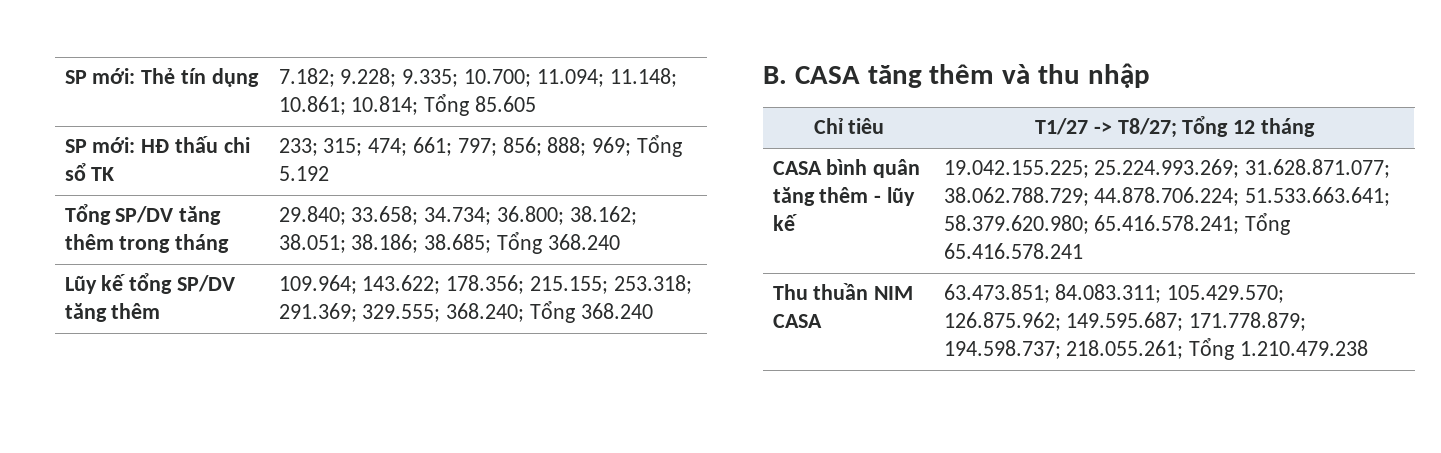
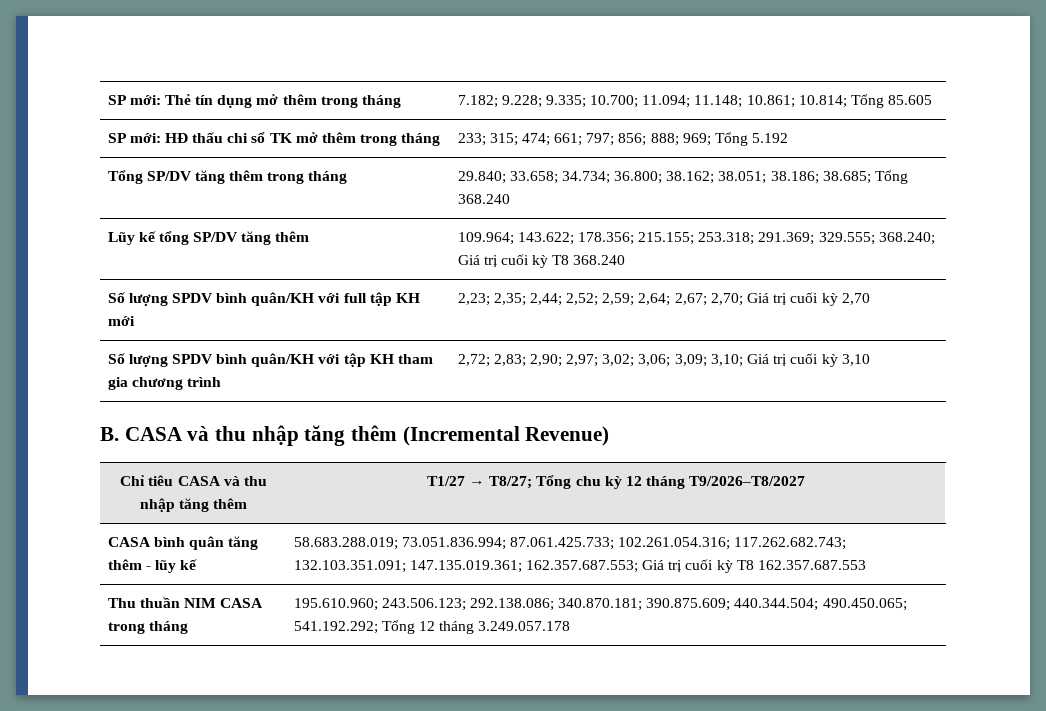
- SP mới: Thẻ tín dụng | 7.182; 9.228; 9.335; 10.700; 11.094; 11.148; 10.861; 10.814; Tổng 85.605
+ SP mới: Thẻ tín dụng mở thêm trong tháng | 7.182; 9.228; 9.335; 10.700; 11.094; 11.148; 10.861; 10.814; Tổng 85.605
- SP mới: HĐ thấu chi sổ TK | 233; 315; 474; 661; 797; 856; 888; 969; Tổng 5.192
+ SP mới: HĐ thấu chi sổ TK mở thêm trong tháng | 233; 315; 474; 661; 797; 856; 888; 969; Tổng 5.192
- Lũy kế tổng SP/DV tăng thêm | 109.964; 143.622; 178.356; 215.155; 253.318; 291.369; 329.555; 368.240; Tổng 368.240
+ Lũy kế tổng SP/DV tăng thêm | 109.964; 143.622; 178.356; 215.155; 253.318; 291.369; 329.555; 368.240; Giá trị cuối kỳ T8 368.240
+ Số lượng SPDV bình quân/KH với full tập KH mới | 2,23; 2,35; 2,44; 2,52; 2,59; 2,64; 2,67; 2,70; Giá trị cuối kỳ 2,70
+ Số lượng SPDV bình quân/KH với tập KH tham gia chương trình | 2,72; 2,83; 2,90; 2,97; 3,02; 3,06; 3,09; 3,10; Giá trị cuối kỳ 3,10
- B. CASA tăng thêm và thu nhập
- Chỉ tiêu | T1/27 -> T8/27; Tổng 12 tháng
+ B. CASA và thu nhập tăng thêm (Incremental Revenue)
+ Chỉ tiêu CASA và thu nhập tăng thêm | T1/27 → T8/27; Tổng chu kỳ 12 tháng T9/2026–T8/2027
- CASA bình quân tăng thêm - lũy kế | 19.042.155.225; 25.224.993.269; 31.628.871.077; 38.062.788.729; 44.878.706.224; 51.533.663.641; 58.379.620.980; 65.416.578.241; Tổng 65.416.578.241
- Thu thuần NIM CASA | 63.473.851; 84.083.311; 105.429.570; 126.875.962; 149.595.687; 171.778.879; 194.598.737; 218.055.261; Tổng 1.210.479.238
+ CASA bình quân tăng thêm - lũy kế | 58.683.288.019; 73.051.836.994; 87.061.425.733; 102.261.054.316; 117.262.682.743; 132.103.351.091; 147.135.019.361; 162.357.687.553; Giá trị cuối kỳ T8 162.357.687.553
+ Thu thuần NIM CASA trong tháng | 195.610.960; 243.506.123; 292.138.086; 340.870.181; 390.875.609; 440.344.504; 490.450.065; 541.192.292; Tổng 12 tháng 3.249.057.178

